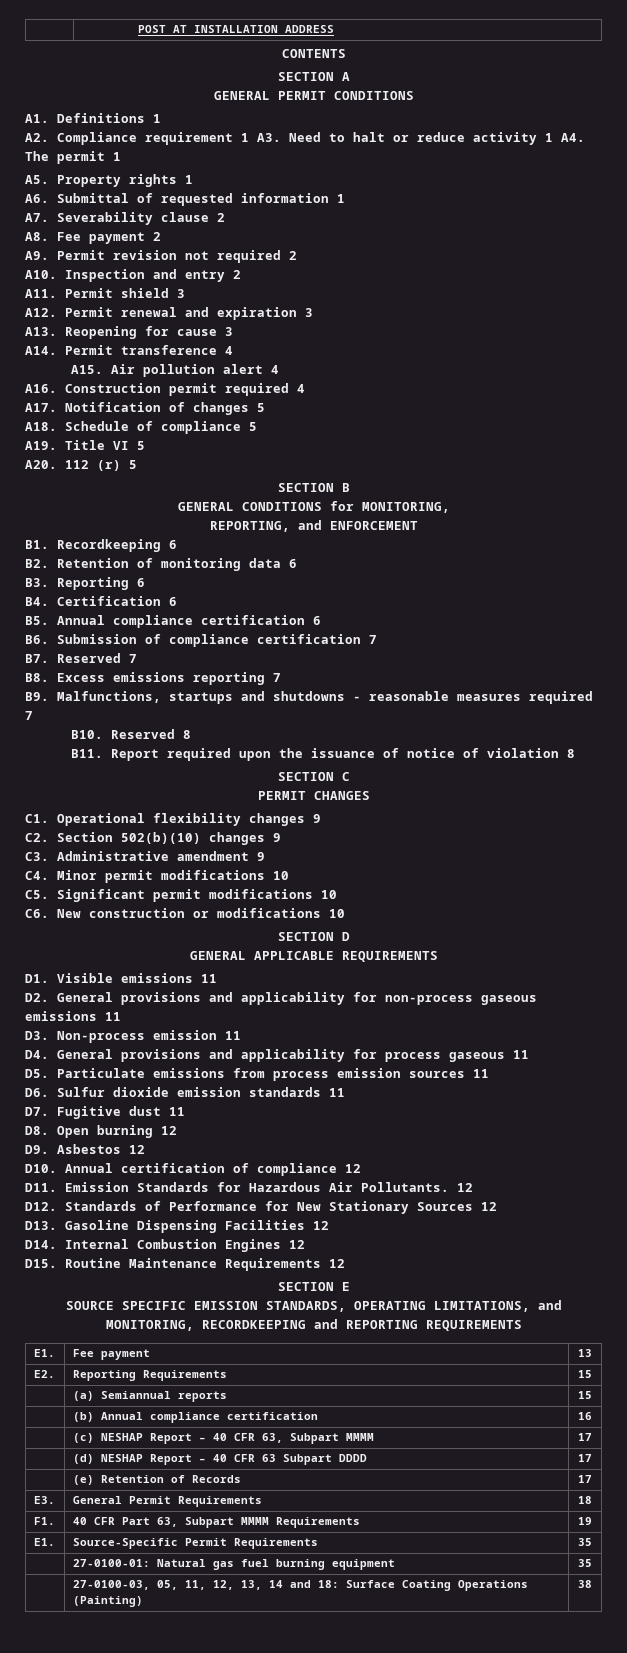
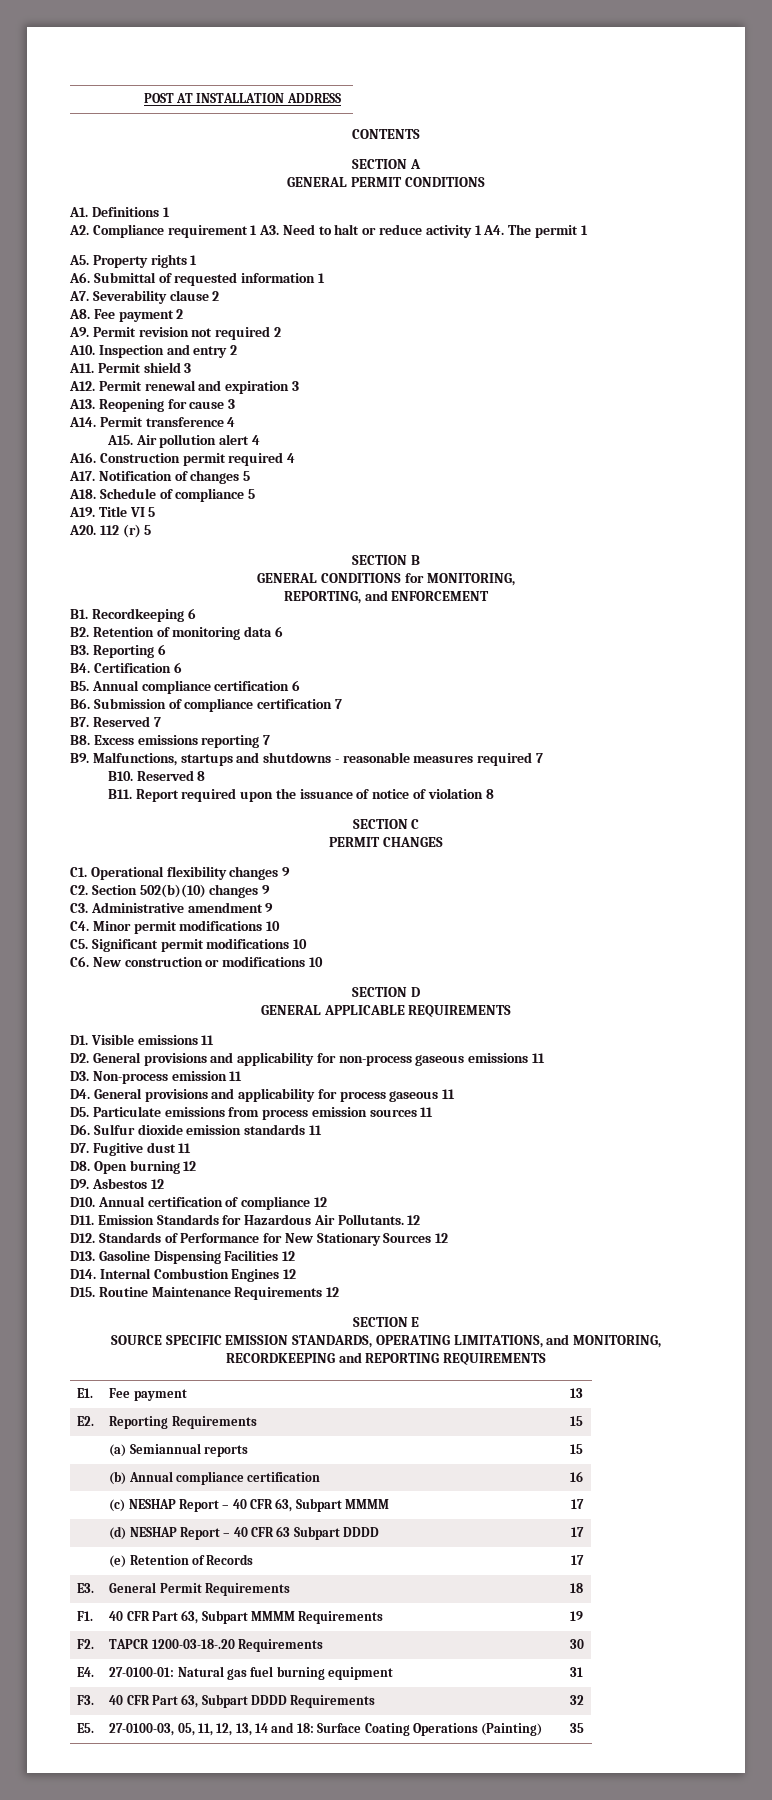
- E1. | Source-Specific Permit Requirements | 35
- | 27-0100-01: Natural gas fuel burning equipment | 35
- | 27-0100-03, 05, 11, 12, 13, 14 and 18: Surface Coating Operations (Painting) | 38
+ F2. | TAPCR 1200-03-18-.20 Requirements | 30
+ E4. | 27-0100-01: Natural gas fuel burning equipment | 31
+ F3. | 40 CFR Part 63, Subpart DDDD Requirements | 32
+ E5. | 27-0100-03, 05, 11, 12, 13, 14 and 18: Surface Coating Operations (Painting) | 35

